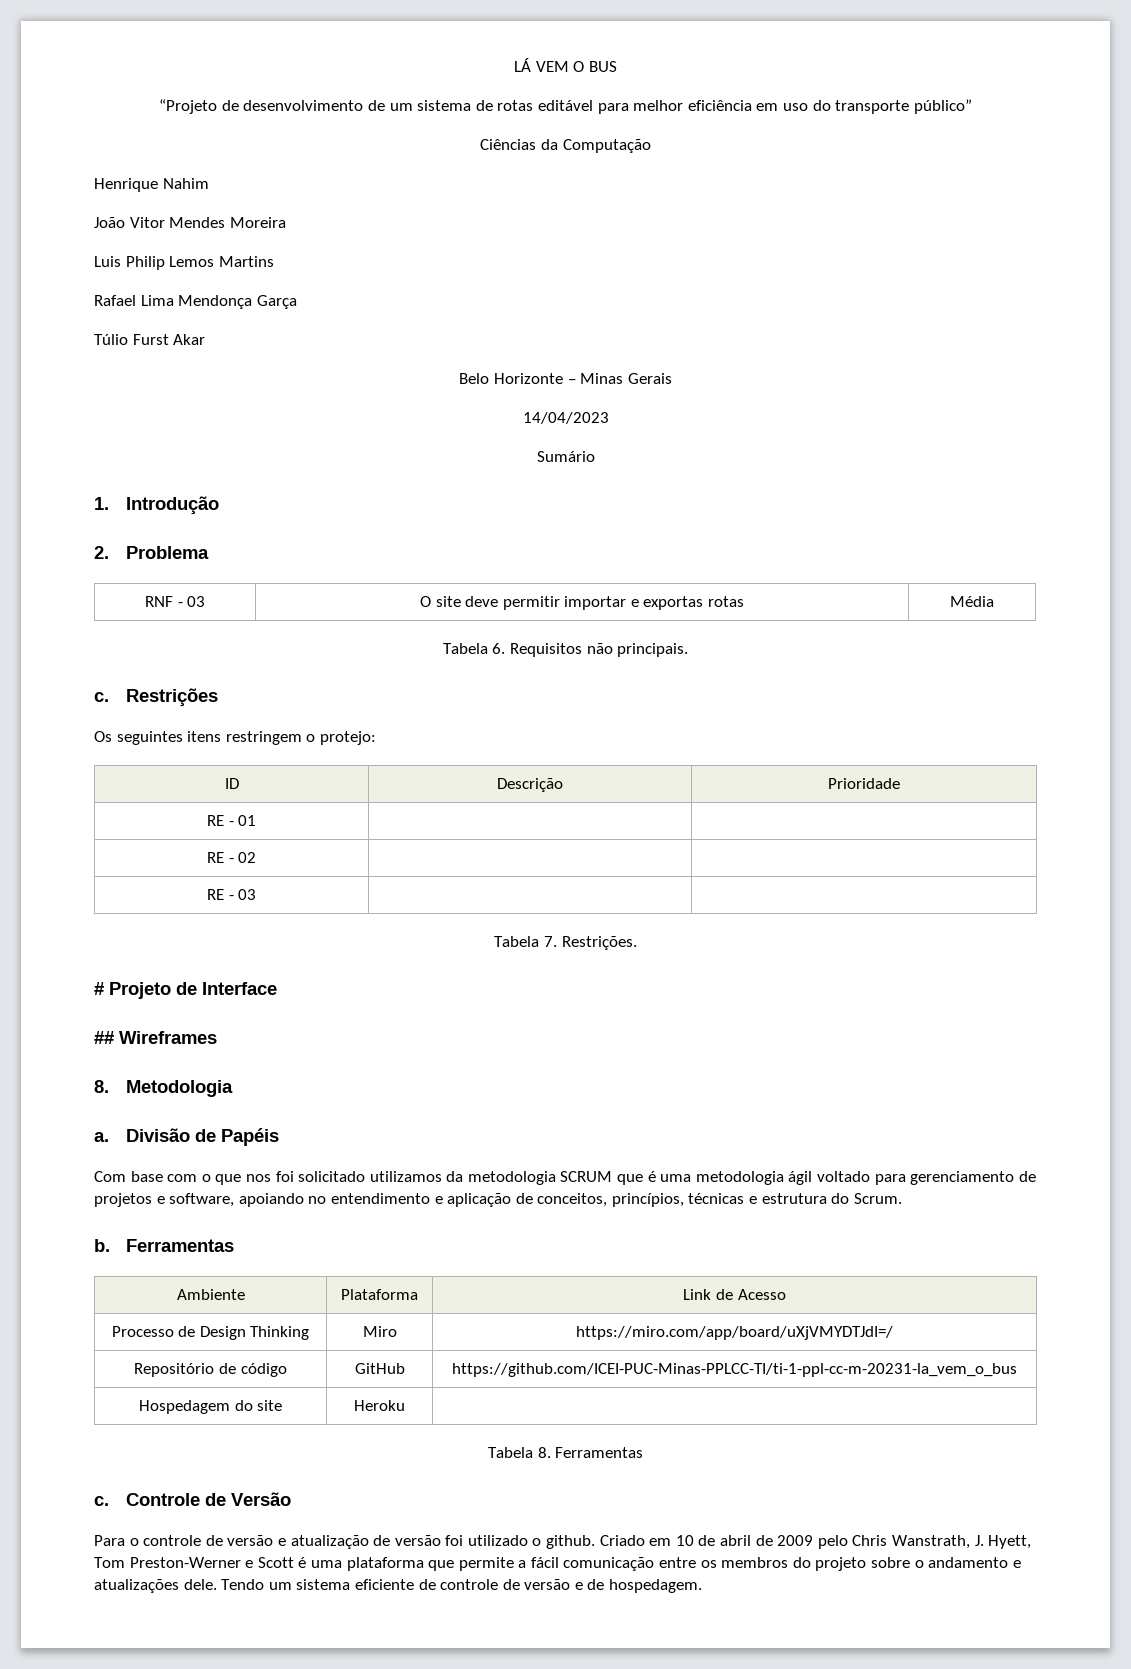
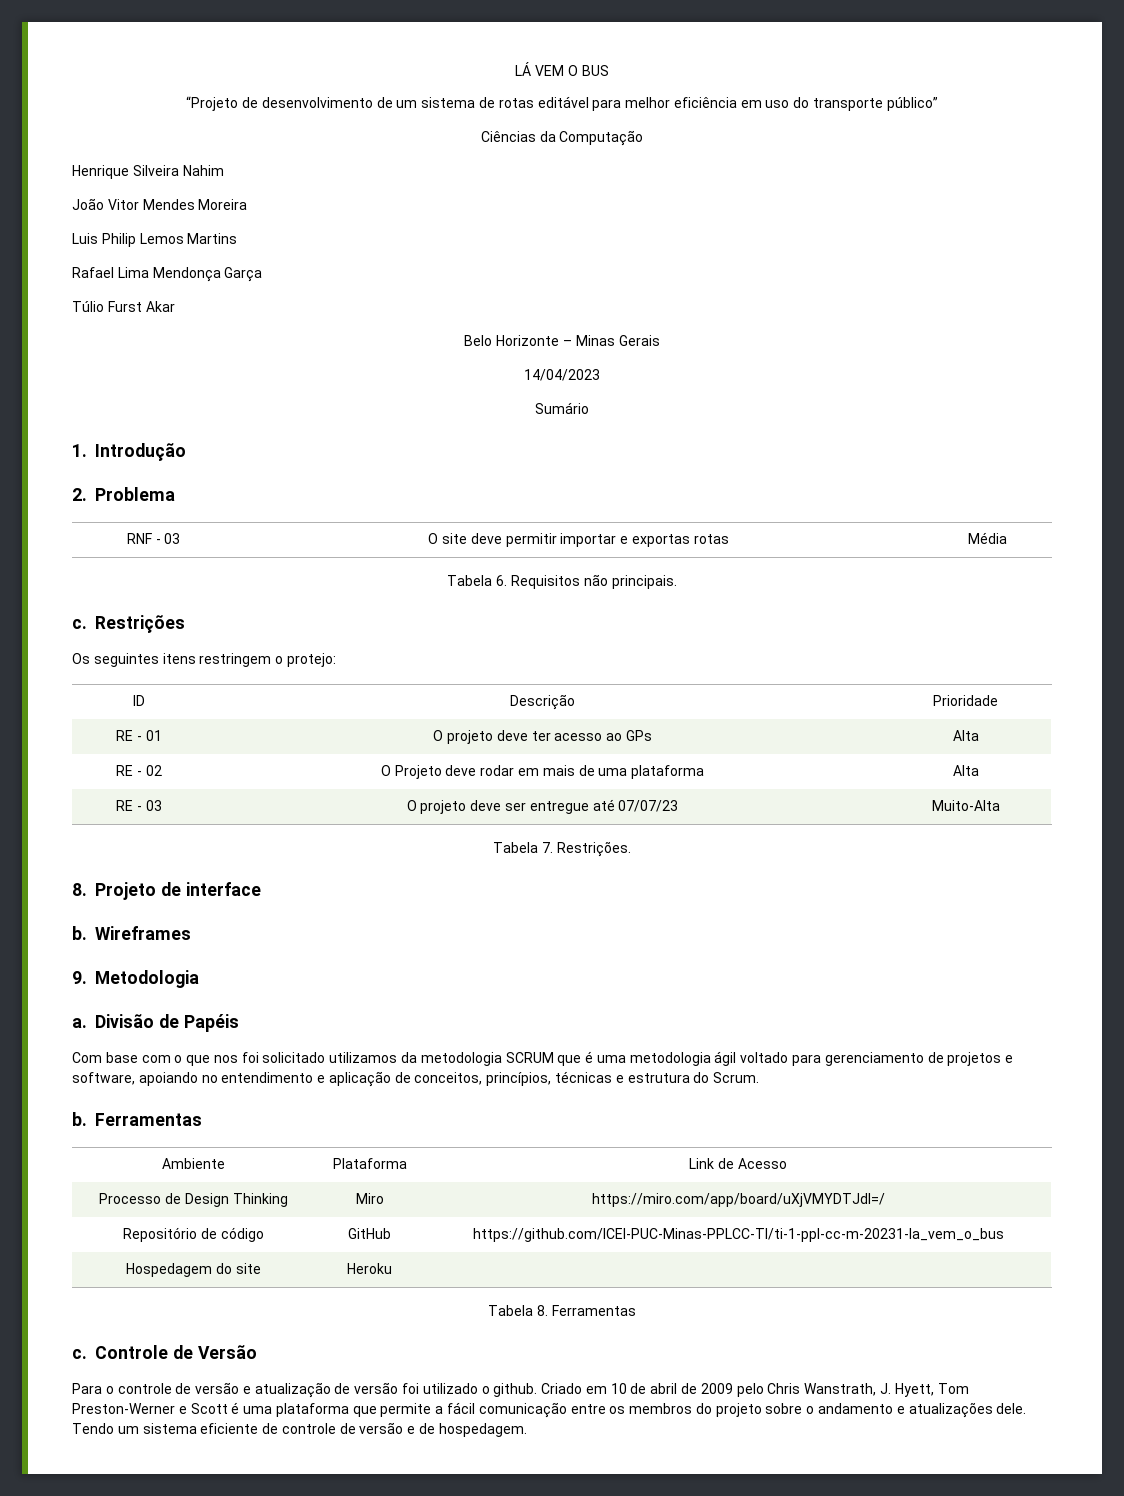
- Henrique Nahim
+ Henrique Silveira Nahim
- RE - 01 | |
- RE - 02 | |
- RE - 03 | |
+ RE - 01 | O projeto deve ter acesso ao GPs | Alta
+ RE - 02 | O Projeto deve rodar em mais de uma plataforma | Alta
+ RE - 03 | O projeto deve ser entregue até 07/07/23 | Muito-Alta
- # Projeto de Interface
- ## Wireframes
+ 8. Projeto de interface
+ b. Wireframes
- 8. Metodologia
+ 9. Metodologia

